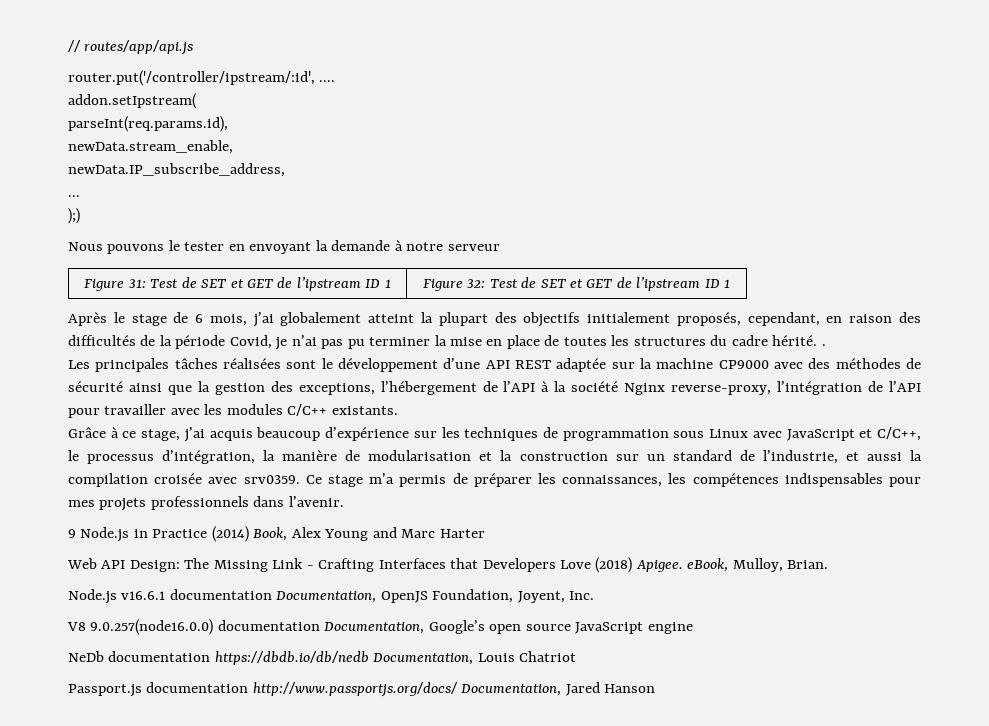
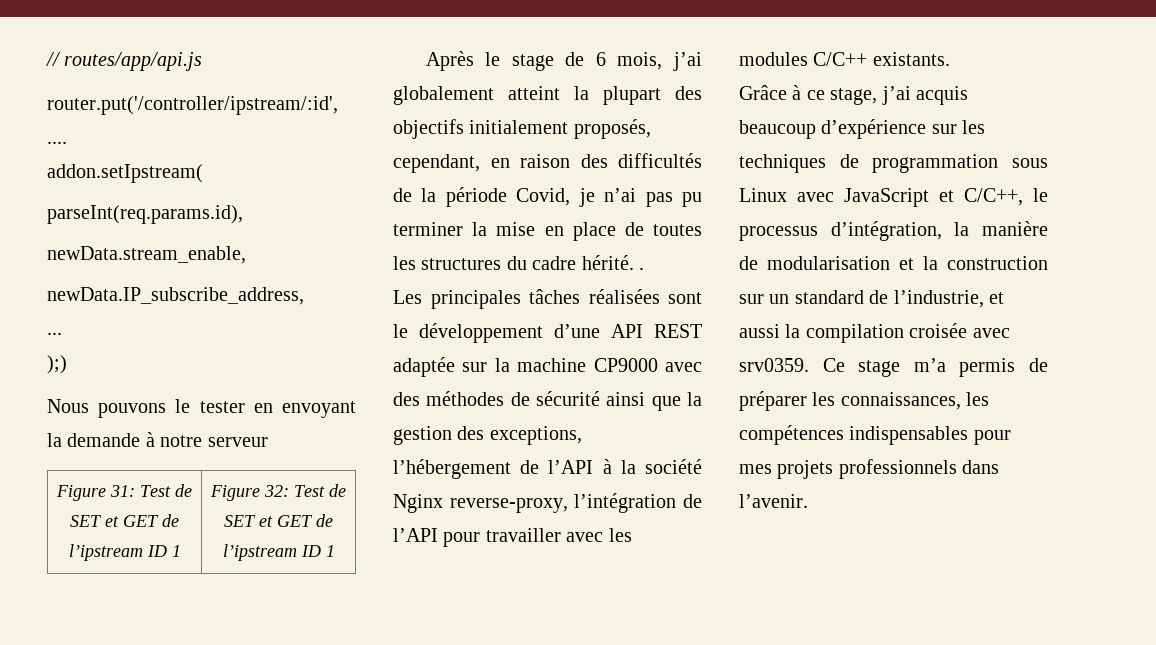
- 9 Node.js in Practice (2014) Book, Alex Young and Marc Harter
- Web API Design: The Missing Link - Crafting Interfaces that Developers Love (2018) Apigee. eBook, Mulloy, Brian.
- Node.js v16.6.1 documentation Documentation, OpenJS Foundation, Joyent, Inc.
- V8 9.0.257(node16.0.0) documentation Documentation, Google’s open source JavaScript engine
- NeDb documentation https://dbdb.io/db/nedb Documentation, Louis Chatriot
- Passport.js documentation http://www.passportjs.org/docs/ Documentation, Jared Hanson

